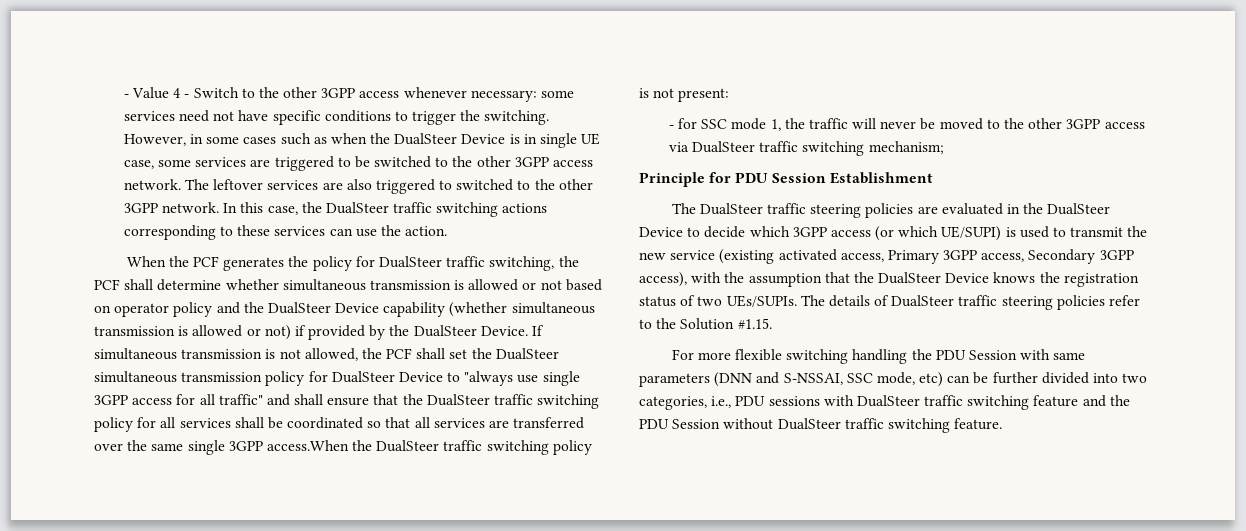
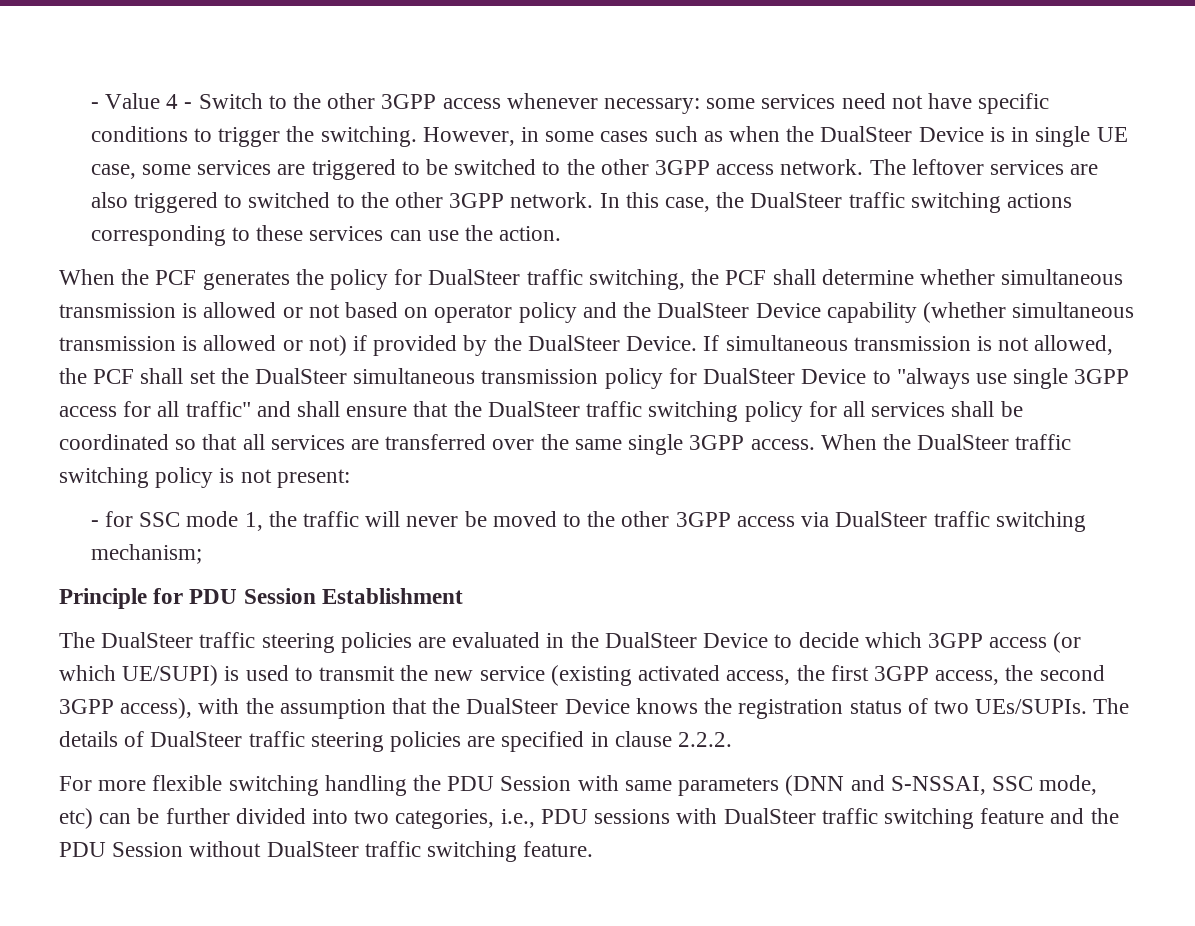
- If simultaneous transmission is not allowed, the PCF shall set the DualSteer simultaneous transmission policy for DualSteer Device to "always use single 3GPP access for all traffic" and shall ensure that the DualSteer traffic switching policy for all services shall be coordinated so that all services are transferred over the same single 3GPP access.When the DualSteer traffic switching policy is not present:
+ If simultaneous transmission is not allowed, the PCF shall set the DualSteer simultaneous transmission policy for DualSteer Device to "always use single 3GPP access for all traffic" and shall ensure that the DualSteer traffic switching policy for all services shall be coordinated so that all services are transferred over the same single 3GPP access. When the DualSteer traffic switching policy is not present:
- The DualSteer traffic steering policies are evaluated in the DualSteer Device to decide which 3GPP access (or which UE/SUPI) is used to transmit the new service (existing activated access, Primary 3GPP access, Secondary 3GPP access), with the assumption that the DualSteer Device knows the registration status of two UEs/SUPIs.
+ The DualSteer traffic steering policies are evaluated in the DualSteer Device to decide which 3GPP access (or which UE/SUPI) is used to transmit the new service (existing activated access, the first 3GPP access, the second 3GPP access), with the assumption that the DualSteer Device knows the registration status of two UEs/SUPIs.
- The details of DualSteer traffic steering policies refer to the Solution #1.15.
+ The details of DualSteer traffic steering policies are specified in clause 2.2.2.

